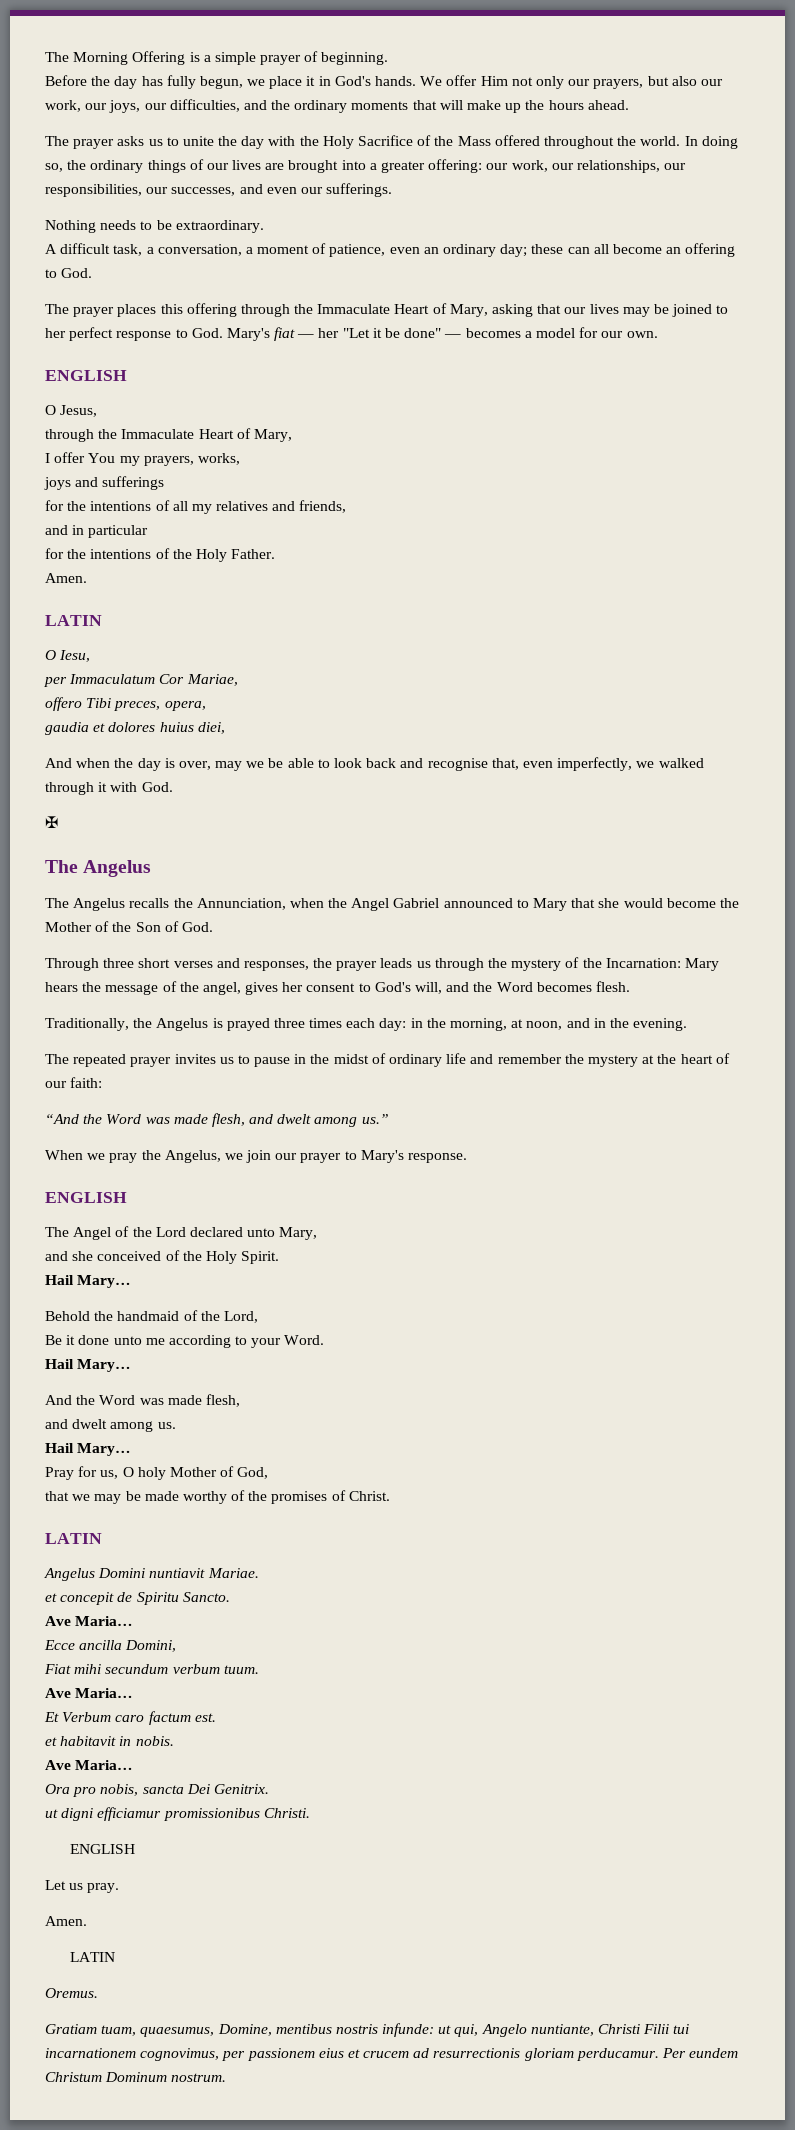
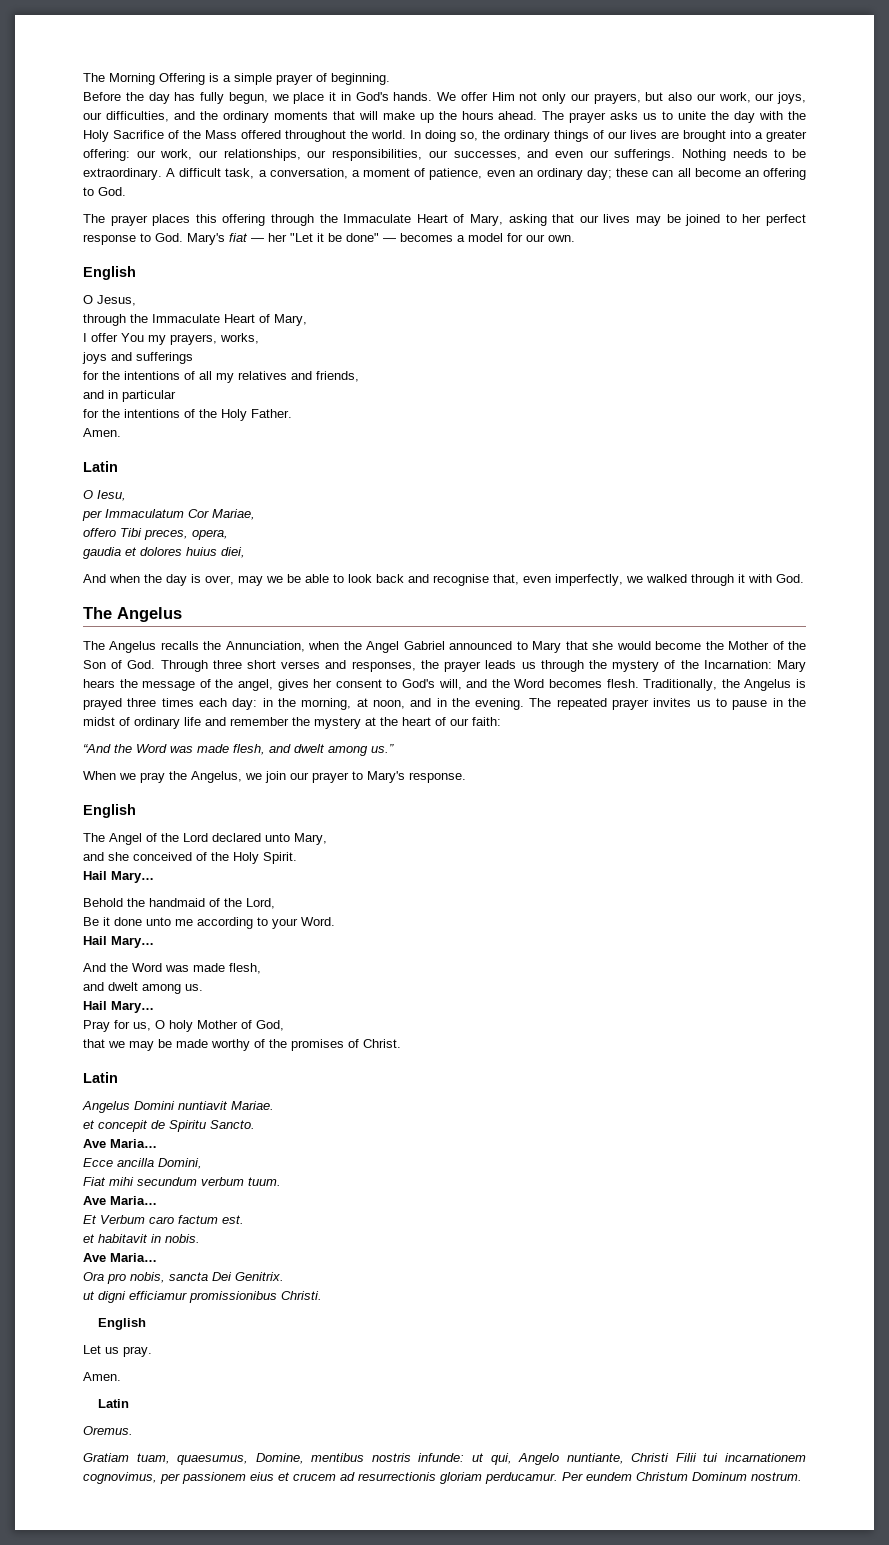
- We offer Him not only our prayers, but also our work, our joys, our difficulties, and the ordinary moments that will make up the hours ahead.
- The prayer asks us to unite the day with the Holy Sacrifice of the Mass offered throughout the world.
+ We offer Him not only our prayers, but also our work, our joys, our difficulties, and the ordinary moments that will make up the hours ahead. The prayer asks us to unite the day with the Holy Sacrifice of the Mass offered throughout the world.
- In doing so, the ordinary things of our lives are brought into a greater offering: our work, our relationships, our responsibilities, our successes, and even our sufferings.
- Nothing needs to be extraordinary.
- A difficult task, a conversation, a moment of patience, even an ordinary day; these can all become an offering to God.
+ In doing so, the ordinary things of our lives are brought into a greater offering: our work, our relationships, our responsibilities, our successes, and even our sufferings. Nothing needs to be extraordinary. A difficult task, a conversation, a moment of patience, even an ordinary day; these can all become an offering to God.
  The prayer places this offering through the Immaculate Heart of Mary, asking that our lives may be joined to her perfect response to God. Mary's fiat — her "Let it be done" — becomes a model for our own.
- ENGLISH
+ English
  for the intentions of the Holy Father.
  Amen.
- LATIN
+ Latin
- ✠
- The Angelus recalls the Annunciation, when the Angel Gabriel announced to Mary that she would become the Mother of the Son of God.
- Through three short verses and responses, the prayer leads us through the mystery of the Incarnation:
+ The Angelus recalls the Annunciation, when the Angel Gabriel announced to Mary that she would become the Mother of the Son of God. Through three short verses and responses, the prayer leads us through the mystery of the Incarnation:
- Mary hears the message of the angel, gives her consent to God's will, and the Word becomes flesh.
- Traditionally, the Angelus is prayed three times each day:
+ Mary hears the message of the angel, gives her consent to God's will, and the Word becomes flesh. Traditionally, the Angelus is prayed three times each day:
- in the morning, at noon, and in the evening.
- The repeated prayer invites us to pause in the midst of ordinary life and remember the mystery at the heart of our faith:
+ in the morning, at noon, and in the evening. The repeated prayer invites us to pause in the midst of ordinary life and remember the mystery at the heart of our faith:
  When we pray the Angelus, we join our prayer to Mary's response.
- ENGLISH
+ English
  that we may be made worthy of the promises of Christ.
- LATIN
+ Latin
  ut digni efficiamur promissionibus Christi.
- ENGLISH
+ English
  Let us pray.
  Amen.
- LATIN
+ Latin

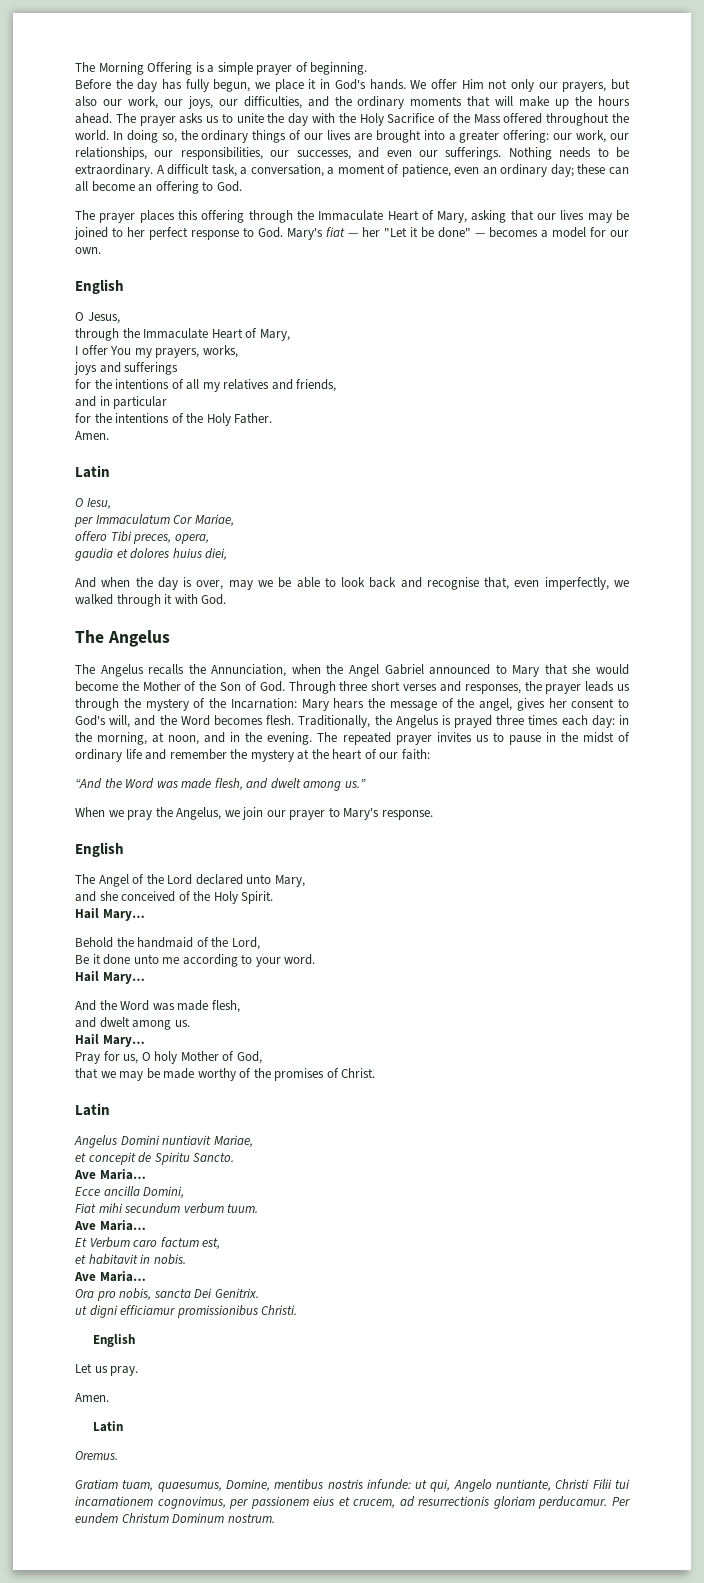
- Be it done unto me according to your Word.
+ Be it done unto me according to your word.
- Angelus Domini nuntiavit Mariae.
+ Angelus Domini nuntiavit Mariae,
- Et Verbum caro factum est.
+ Et Verbum caro factum est,
- Gratiam tuam, quaesumus, Domine, mentibus nostris infunde: ut qui, Angelo nuntiante, Christi Filii tui incarnationem cognovimus, per passionem eius et crucem ad resurrectionis gloriam perducamur.
+ Gratiam tuam, quaesumus, Domine, mentibus nostris infunde: ut qui, Angelo nuntiante, Christi Filii tui incarnationem cognovimus, per passionem eius et crucem, ad resurrectionis gloriam perducamur.

